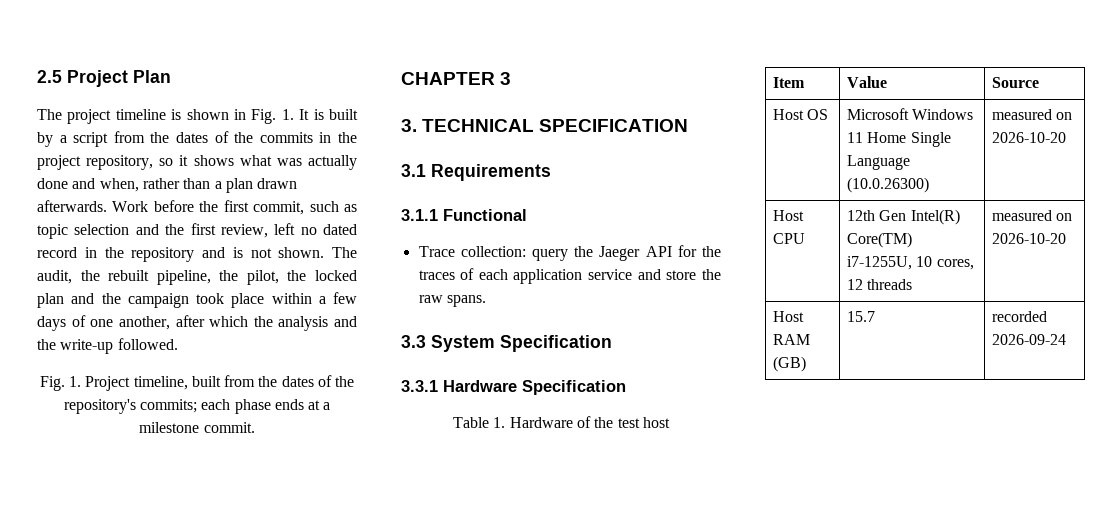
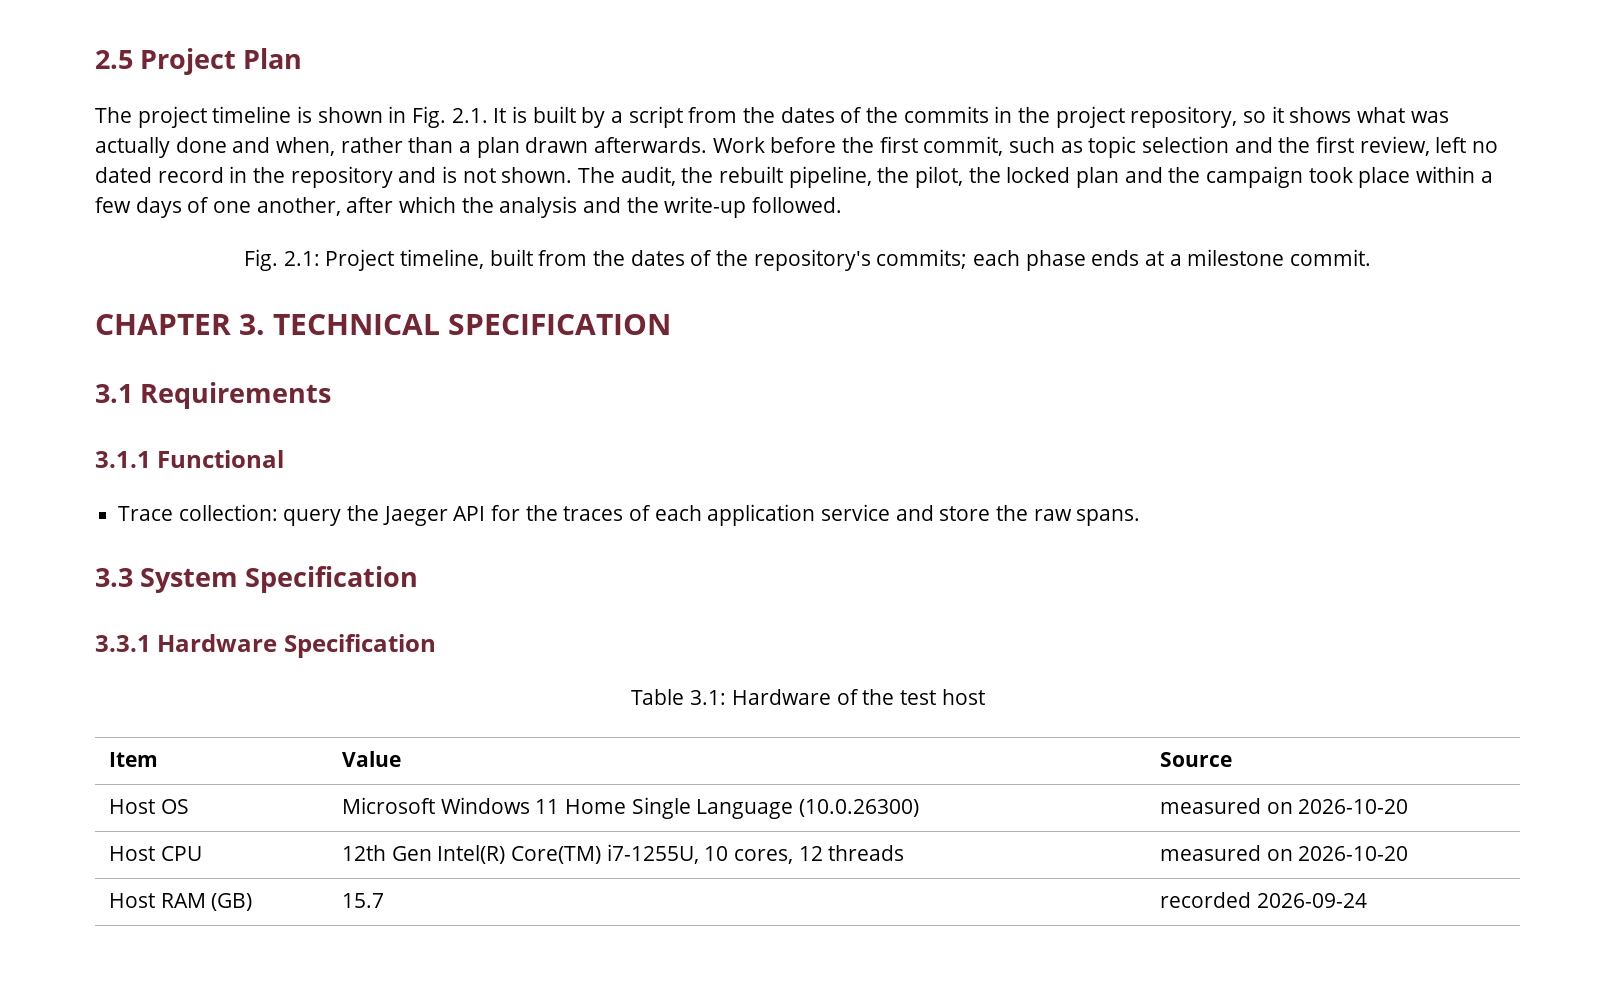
- The project timeline is shown in Fig. 1. It is built by a script from the dates of the commits in the project repository, so it shows what was actually done and when, rather than a plan drawn afterwards.
+ The project timeline is shown in Fig. 2.1. It is built by a script from the dates of the commits in the project repository, so it shows what was actually done and when, rather than a plan drawn afterwards.
- Fig. 1. Project timeline, built from the dates of the repository's commits; each phase ends at a milestone commit.
+ Fig. 2.1: Project timeline, built from the dates of the repository's commits; each phase ends at a milestone commit.
- CHAPTER 3
- 3. TECHNICAL SPECIFICATION
+ CHAPTER 3. TECHNICAL SPECIFICATION
- Table 1. Hardware of the test host
+ Table 3.1: Hardware of the test host

